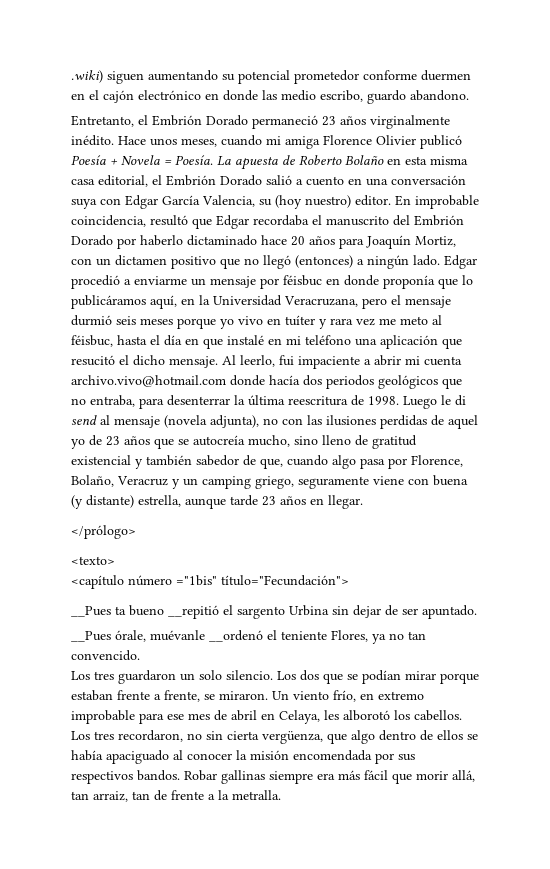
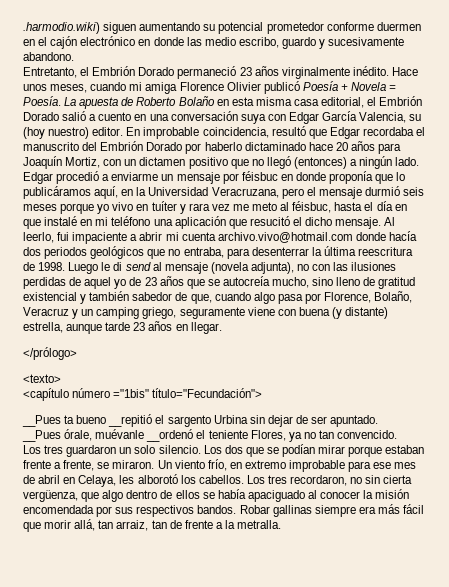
- .wiki) siguen aumentando su potencial prometedor conforme duermen en el cajón electrónico en donde las medio escribo, guardo abandono.
+ .harmodio.wiki) siguen aumentando su potencial prometedor conforme duermen en el cajón electrónico en donde las medio escribo, guardo y sucesivamente abandono.

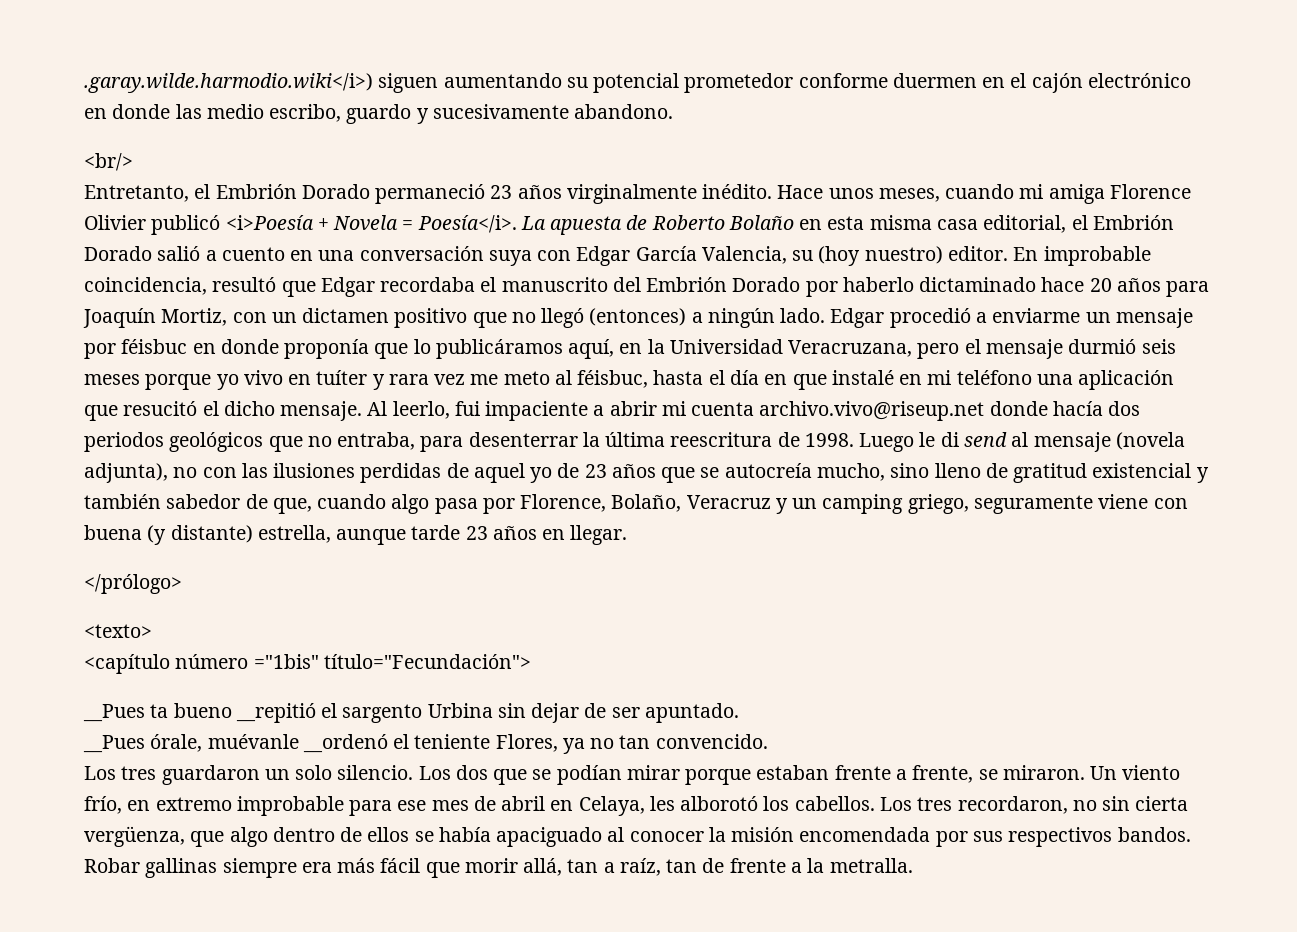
- .harmodio.wiki) siguen aumentando su potencial prometedor conforme duermen en el cajón electrónico en donde las medio escribo, guardo y sucesivamente abandono.
+ .garay.wilde.harmodio.wiki</i>) siguen aumentando su potencial prometedor conforme duermen en el cajón electrónico en donde las medio escribo, guardo y sucesivamente abandono.
+ <br/>
- Hace unos meses, cuando mi amiga Florence Olivier publicó Poesía + Novela = Poesía.
+ Hace unos meses, cuando mi amiga Florence Olivier publicó <i>Poesía + Novela = Poesía</i>.
- Al leerlo, fui impaciente a abrir mi cuenta archivo.vivo@hotmail.com donde hacía dos periodos geológicos que no entraba, para desenterrar la última reescritura de 1998.
+ Al leerlo, fui impaciente a abrir mi cuenta archivo.vivo@riseup.net donde hacía dos periodos geológicos que no entraba, para desenterrar la última reescritura de 1998.
- Robar gallinas siempre era más fácil que morir allá, tan arraiz, tan de frente a la metralla.
+ Robar gallinas siempre era más fácil que morir allá, tan a raíz, tan de frente a la metralla.

